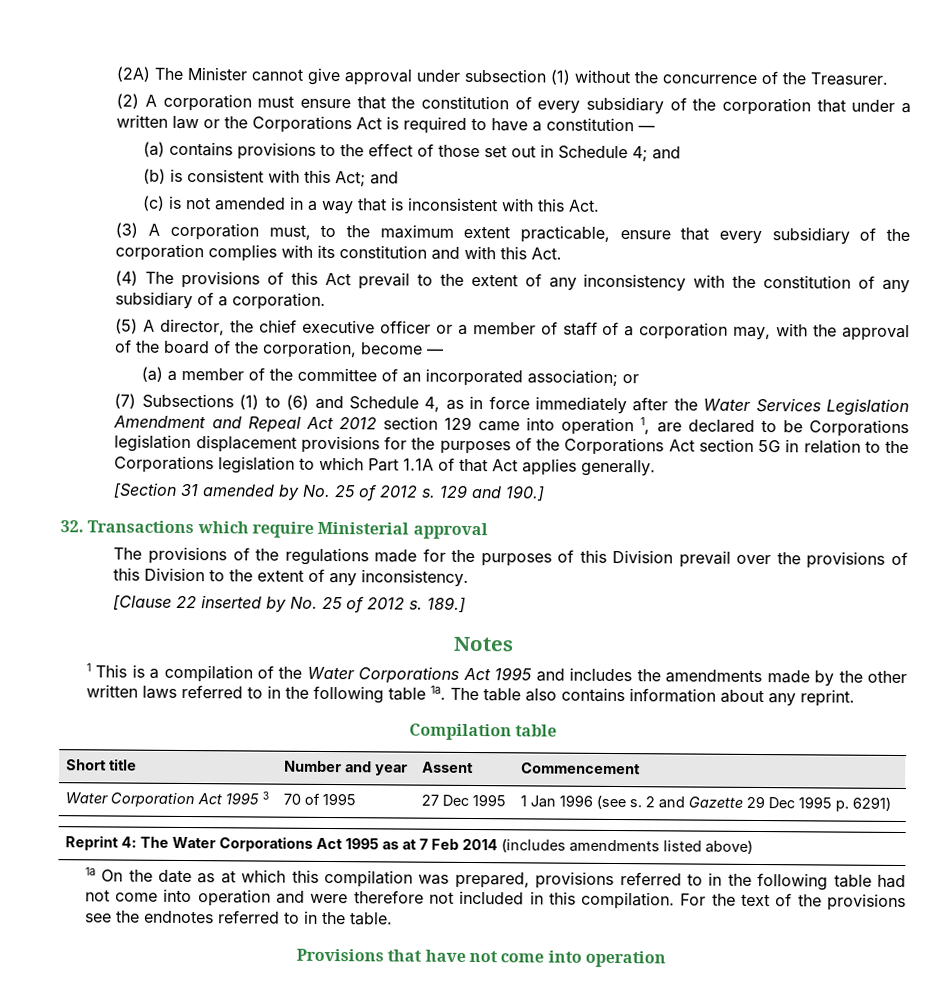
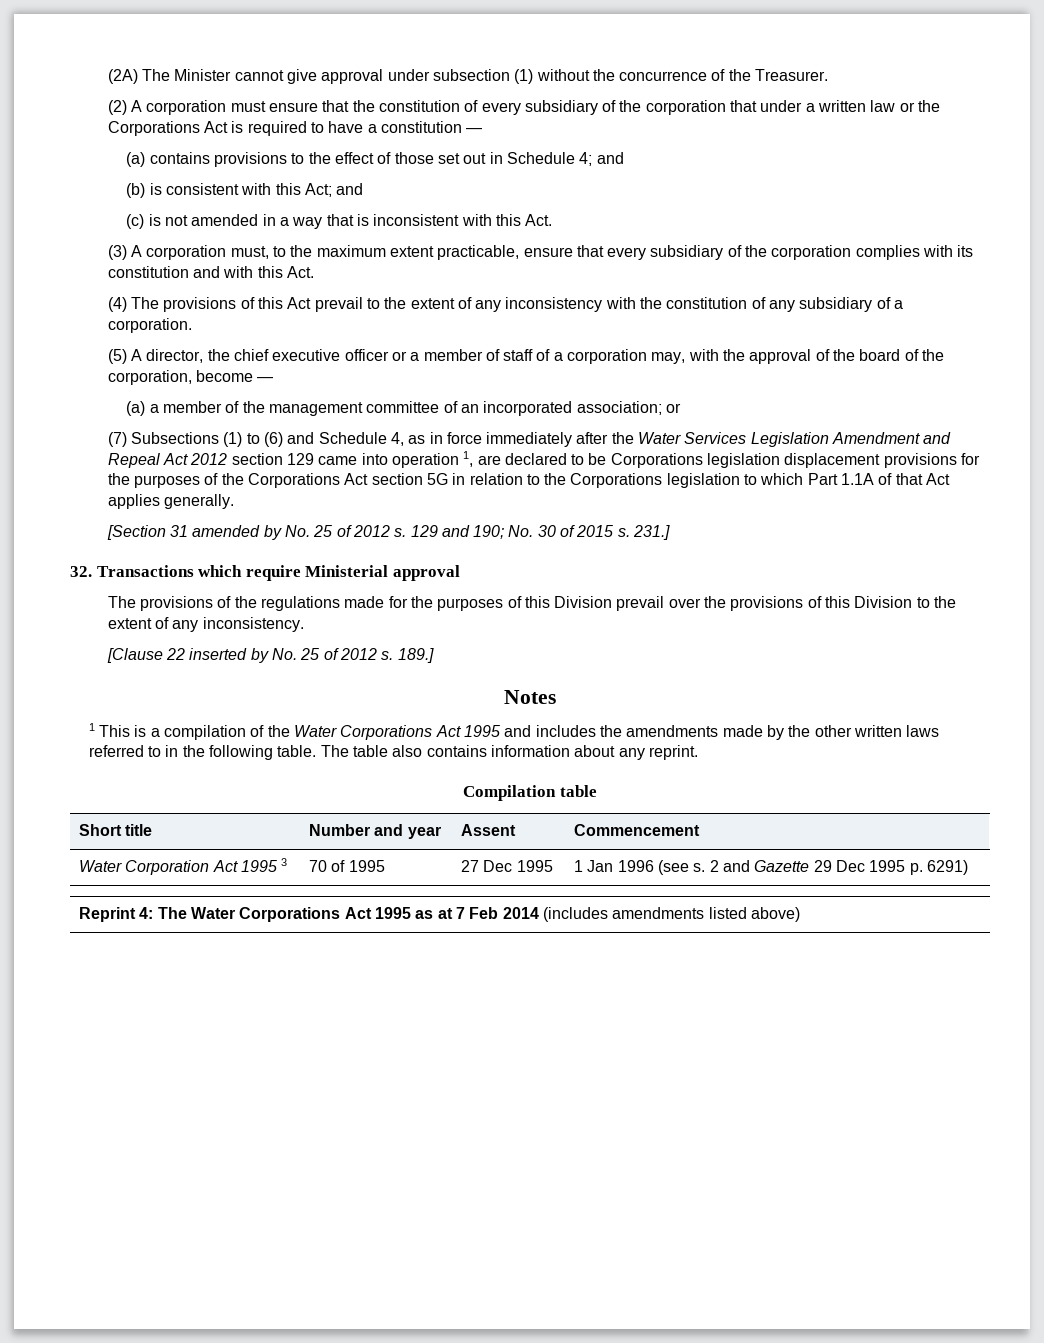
- (a) a member of the committee of an incorporated association; or
+ (a) a member of the management committee of an incorporated association; or
- 129 and 190.]
+ 129 and 190; No. 30 of 2015 s. 231.]
- 1 This is a compilation of the Water Corporations Act 1995 and includes the amendments made by the other written laws referred to in the following table 1a.
+ 1 This is a compilation of the Water Corporations Act 1995 and includes the amendments made by the other written laws referred to in the following table.
- 1a On the date as at which this compilation was prepared, provisions referred to in the following table had not come into operation and were therefore not included in this compilation. For the text of the provisions see the endnotes referred to in the table.
- Provisions that have not come into operation

